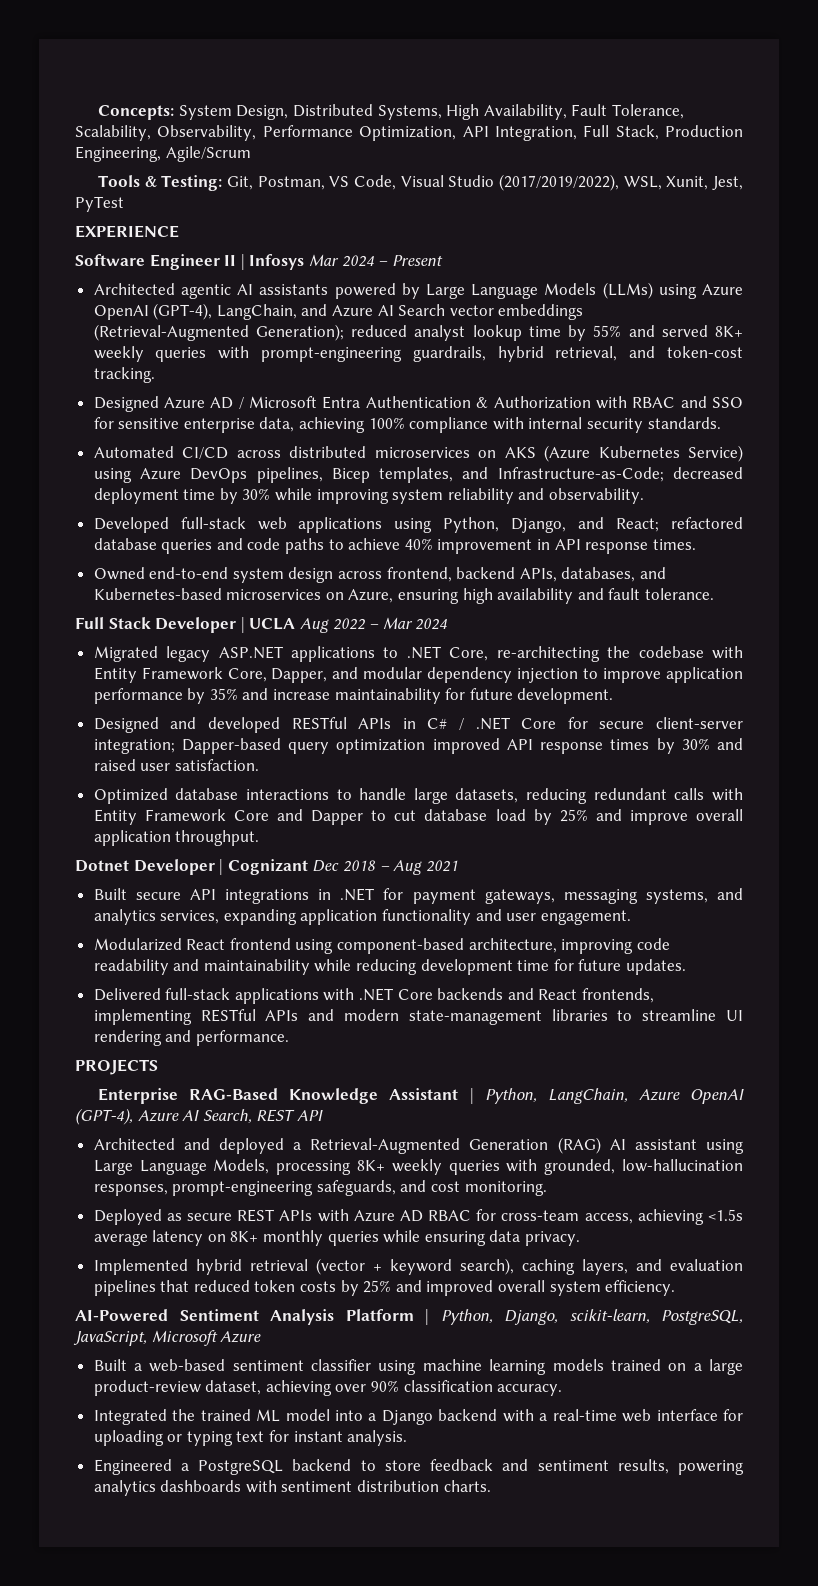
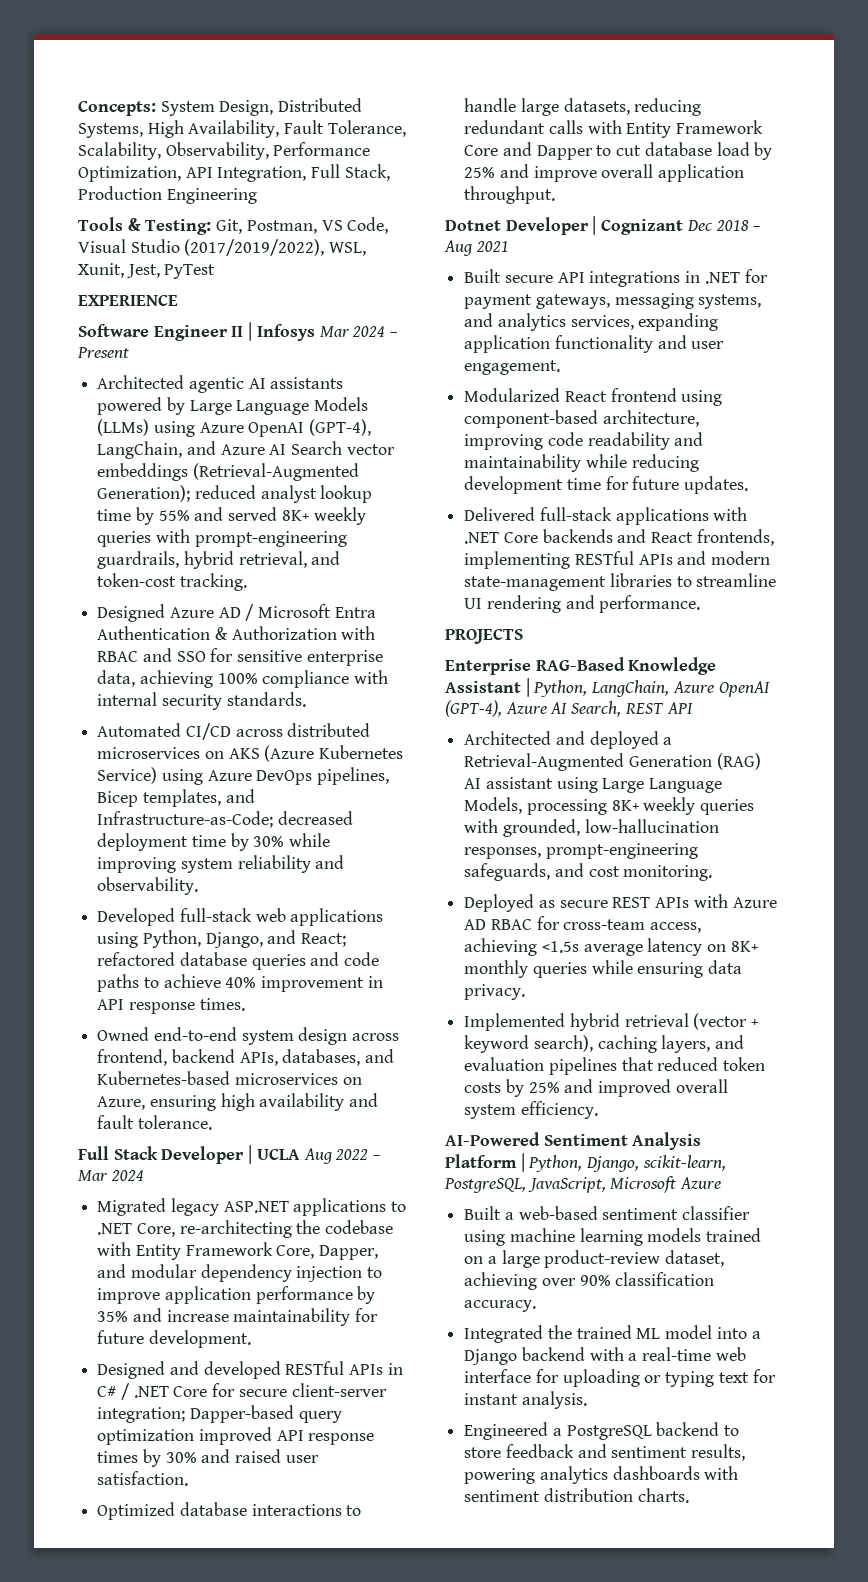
- Concepts: System Design, Distributed Systems, High Availability, Fault Tolerance, Scalability, Observability, Performance Optimization, API Integration, Full Stack, Production Engineering, Agile/Scrum
+ Concepts: System Design, Distributed Systems, High Availability, Fault Tolerance, Scalability, Observability, Performance Optimization, API Integration, Full Stack, Production Engineering

